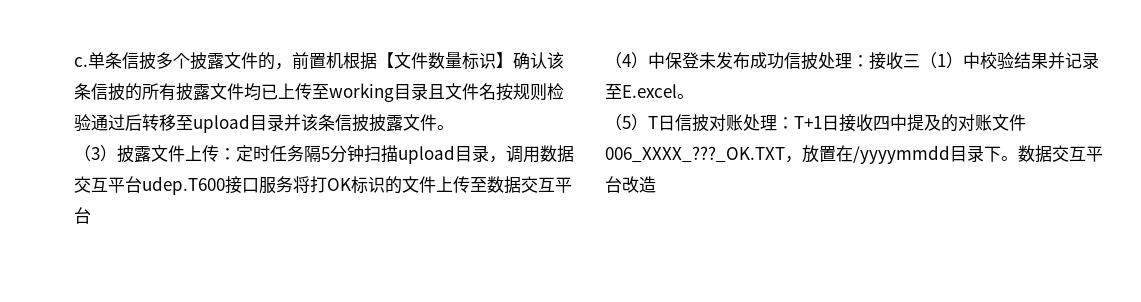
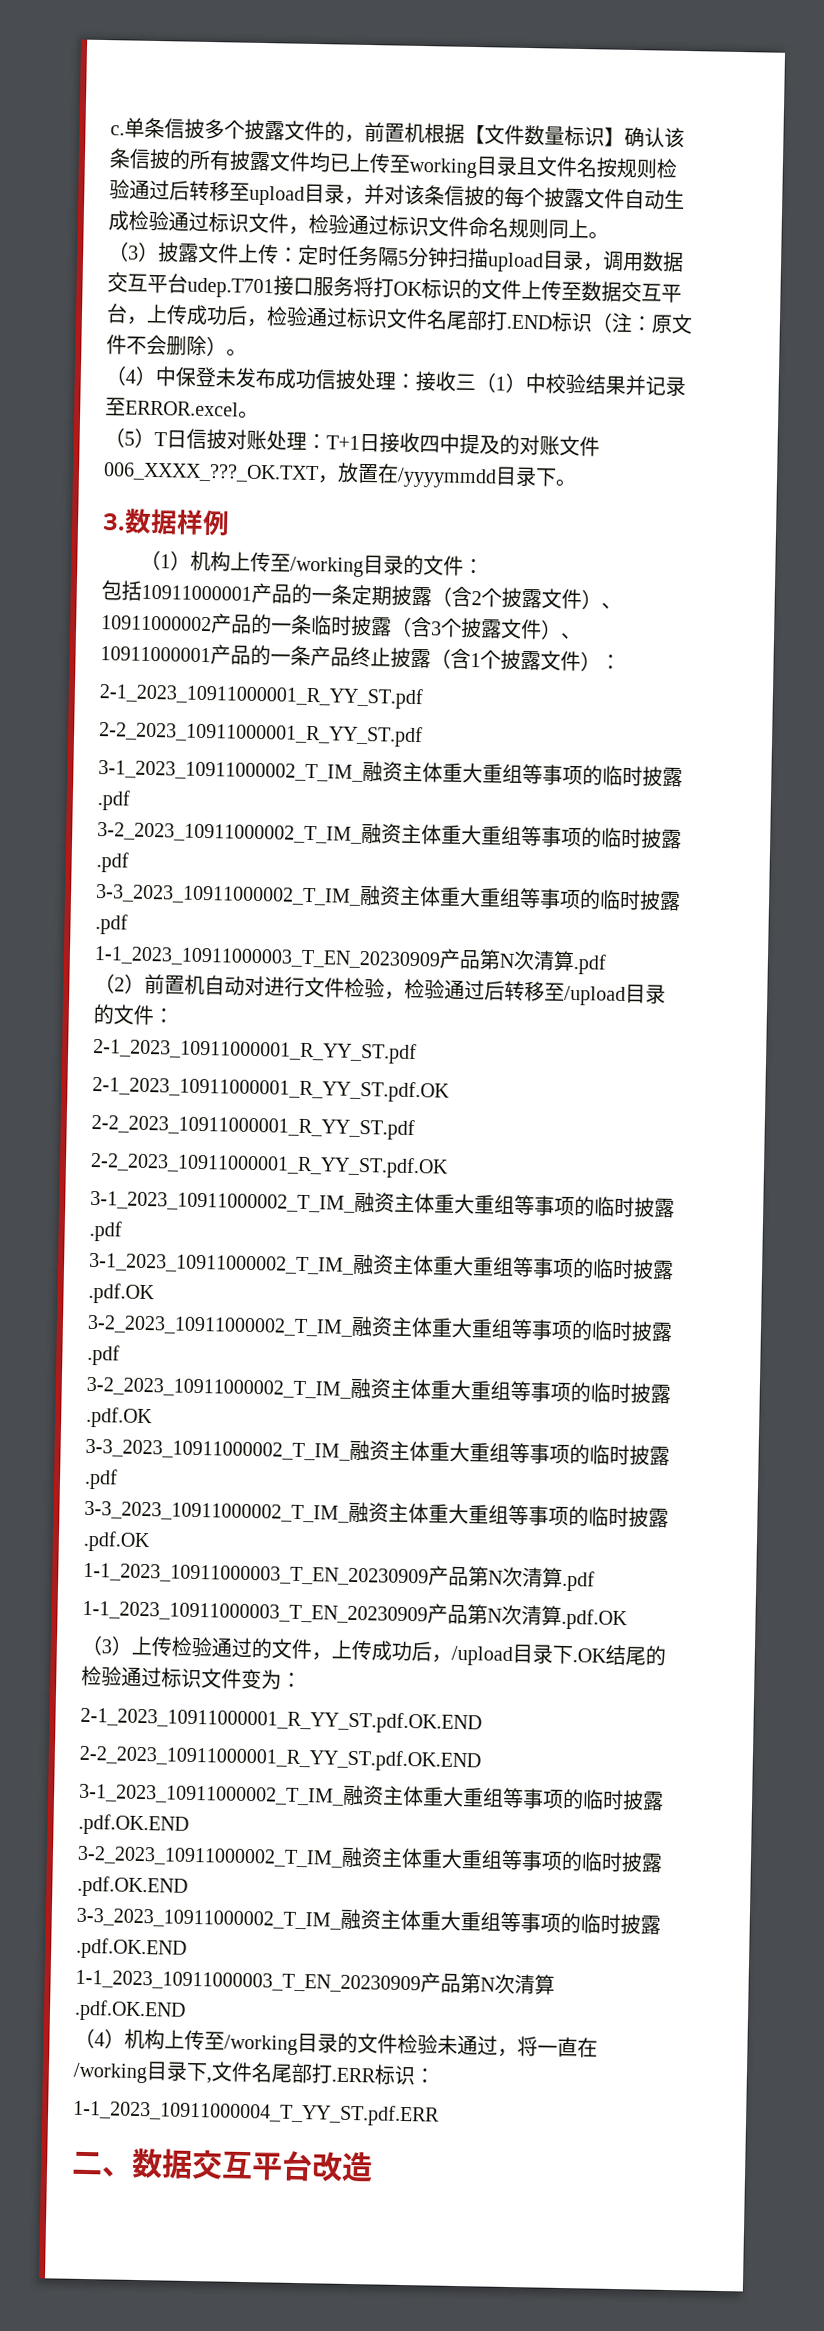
- 单条信披多个披露文件的，前置机根据【文件数量标识】确认该条信披的所有披露文件均已上传至working目录且文件名按规则检验通过后转移至upload目录并该条信披披露文件。
+ 单条信披多个披露文件的，前置机根据【文件数量标识】确认该条信披的所有披露文件均已上传至working目录且文件名按规则检验通过后转移至upload目录，并对该条信披的每个披露文件自动生成检验通过标识文件，检验通过标识文件命名规则同上。
- （3）披露文件上传：定时任务隔5分钟扫描upload目录，调用数据交互平台udep.T600接口服务将打OK标识的文件上传至数据交互平台
+ （3）披露文件上传：定时任务隔5分钟扫描upload目录，调用数据交互平台udep.T701接口服务将打OK标识的文件上传至数据交互平台，上传成功后，检验通过标识文件名尾部打.END标识（注：原文件不会删除）。
- （4）中保登未发布成功信披处理：接收三（1）中校验结果并记录至E.excel。
+ （4）中保登未发布成功信披处理：接收三（1）中校验结果并记录至ERROR.excel。
- （5）T日信披对账处理：T+1日接收四中提及的对账文件006_XXXX_???_OK.TXT，放置在/yyyymmdd目录下。数据交互平台改造
+ （5）T日信披对账处理：T+1日接收四中提及的对账文件006_XXXX_???_OK.TXT，放置在/yyyymmdd目录下。
+ 3.数据样例
+ （1）机构上传至/working目录的文件：
+ 包括10911000001产品的一条定期披露（含2个披露文件）、10911000002产品的一条临时披露（含3个披露文件）、10911000001产品的一条产品终止披露（含1个披露文件）：
+ 2-1_2023_10911000001_R_YY_ST.pdf
+ 2-2_2023_10911000001_R_YY_ST.pdf
+ 3-1_2023_10911000002_T_IM_融资主体重大重组等事项的临时披露.pdf
+ 3-2_2023_10911000002_T_IM_融资主体重大重组等事项的临时披露.pdf
+ 3-3_2023_10911000002_T_IM_融资主体重大重组等事项的临时披露.pdf
+ 1-1_2023_10911000003_T_EN_20230909产品第N次清算.pdf
+ （2）前置机自动对进行文件检验，检验通过后转移至/upload目录的文件：
+ 2-1_2023_10911000001_R_YY_ST.pdf
+ 2-1_2023_10911000001_R_YY_ST.pdf.OK
+ 2-2_2023_10911000001_R_YY_ST.pdf
+ 2-2_2023_10911000001_R_YY_ST.pdf.OK
+ 3-1_2023_10911000002_T_IM_融资主体重大重组等事项的临时披露.pdf
+ 3-1_2023_10911000002_T_IM_融资主体重大重组等事项的临时披露.pdf.OK
+ 3-2_2023_10911000002_T_IM_融资主体重大重组等事项的临时披露.pdf
+ 3-2_2023_10911000002_T_IM_融资主体重大重组等事项的临时披露.pdf.OK
+ 3-3_2023_10911000002_T_IM_融资主体重大重组等事项的临时披露.pdf
+ 3-3_2023_10911000002_T_IM_融资主体重大重组等事项的临时披露.pdf.OK
+ 1-1_2023_10911000003_T_EN_20230909产品第N次清算.pdf
+ 1-1_2023_10911000003_T_EN_20230909产品第N次清算.pdf.OK
+ （3）上传检验通过的文件，上传成功后，/upload目录下.OK结尾的检验通过标识文件变为：
+ 2-1_2023_10911000001_R_YY_ST.pdf.OK.END
+ 2-2_2023_10911000001_R_YY_ST.pdf.OK.END
+ 3-1_2023_10911000002_T_IM_融资主体重大重组等事项的临时披露.pdf.OK.END
+ 3-2_2023_10911000002_T_IM_融资主体重大重组等事项的临时披露.pdf.OK.END
+ 3-3_2023_10911000002_T_IM_融资主体重大重组等事项的临时披露.pdf.OK.END
+ 1-1_2023_10911000003_T_EN_20230909产品第N次清算.pdf.OK.END
+ （4）机构上传至/working目录的文件检验未通过，将一直在/working目录下,文件名尾部打.ERR标识：
+ 1-1_2023_10911000004_T_YY_ST.pdf.ERR
+ 二、数据交互平台改造

